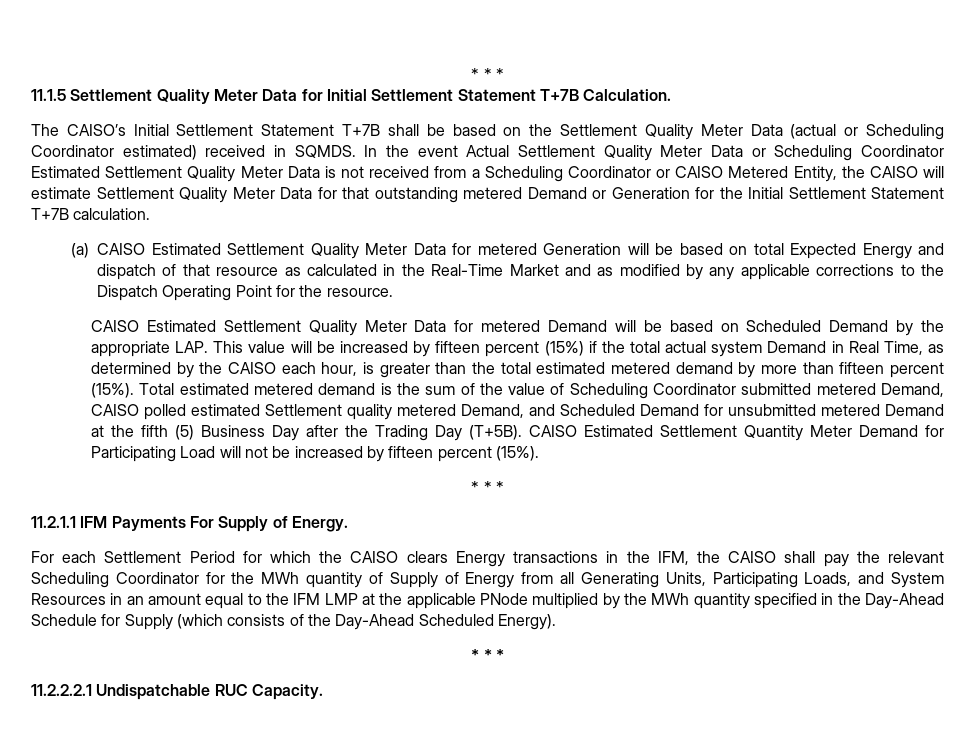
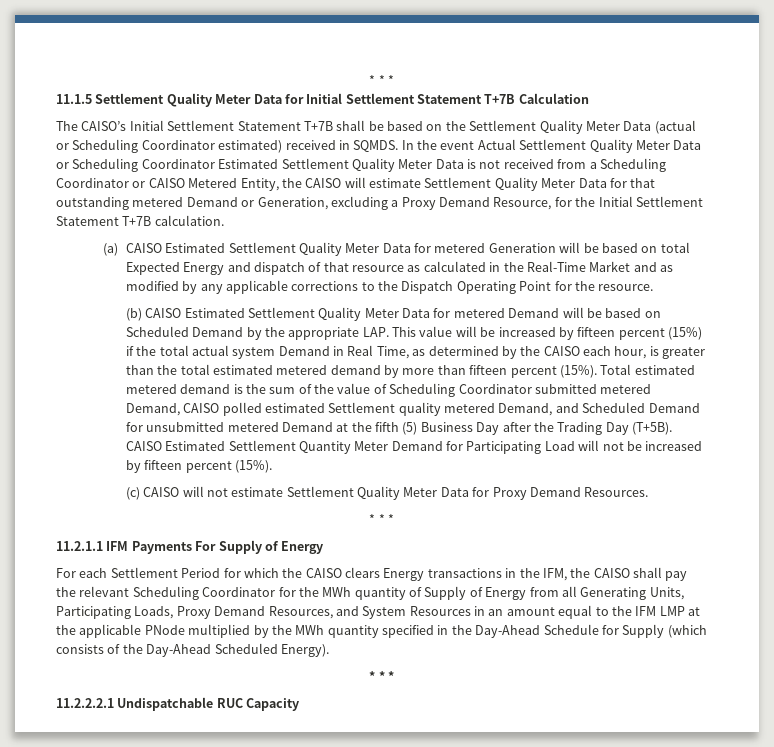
- 11.1.5 Settlement Quality Meter Data for Initial Settlement Statement T+7B Calculation.
+ 11.1.5 Settlement Quality Meter Data for Initial Settlement Statement T+7B Calculation
- In the event Actual Settlement Quality Meter Data or Scheduling Coordinator Estimated Settlement Quality Meter Data is not received from a Scheduling Coordinator or CAISO Metered Entity, the CAISO will estimate Settlement Quality Meter Data for that outstanding metered Demand or Generation for the Initial Settlement Statement T+7B calculation.
+ In the event Actual Settlement Quality Meter Data or Scheduling Coordinator Estimated Settlement Quality Meter Data is not received from a Scheduling Coordinator or CAISO Metered Entity, the CAISO will estimate Settlement Quality Meter Data for that outstanding metered Demand or Generation, excluding a Proxy Demand Resource, for the Initial Settlement Statement T+7B calculation.
- CAISO Estimated Settlement Quality Meter Data for metered Demand will be based on Scheduled Demand by the appropriate LAP. This value will be increased by fifteen percent (15%) if the total actual system Demand in Real Time, as determined by the CAISO each hour, is greater than the total estimated metered demand by more than fifteen percent (15%).
+ (b) CAISO Estimated Settlement Quality Meter Data for metered Demand will be based on Scheduled Demand by the appropriate LAP. This value will be increased by fifteen percent (15%) if the total actual system Demand in Real Time, as determined by the CAISO each hour, is greater than the total estimated metered demand by more than fifteen percent (15%).
+ (c) CAISO will not estimate Settlement Quality Meter Data for Proxy Demand Resources.
- 11.2.1.1 IFM Payments For Supply of Energy.
+ 11.2.1.1 IFM Payments For Supply of Energy
- For each Settlement Period for which the CAISO clears Energy transactions in the IFM, the CAISO shall pay the relevant Scheduling Coordinator for the MWh quantity of Supply of Energy from all Generating Units, Participating Loads, and System Resources in an amount equal to the IFM LMP at the applicable PNode multiplied by the MWh quantity specified in the Day-Ahead Schedule for Supply (which consists of the Day-Ahead Scheduled Energy).
+ For each Settlement Period for which the CAISO clears Energy transactions in the IFM, the CAISO shall pay the relevant Scheduling Coordinator for the MWh quantity of Supply of Energy from all Generating Units, Participating Loads, Proxy Demand Resources, and System Resources in an amount equal to the IFM LMP at the applicable PNode multiplied by the MWh quantity specified in the Day-Ahead Schedule for Supply (which consists of the Day-Ahead Scheduled Energy).
- 11.2.2.2.1 Undispatchable RUC Capacity.
+ 11.2.2.2.1 Undispatchable RUC Capacity

